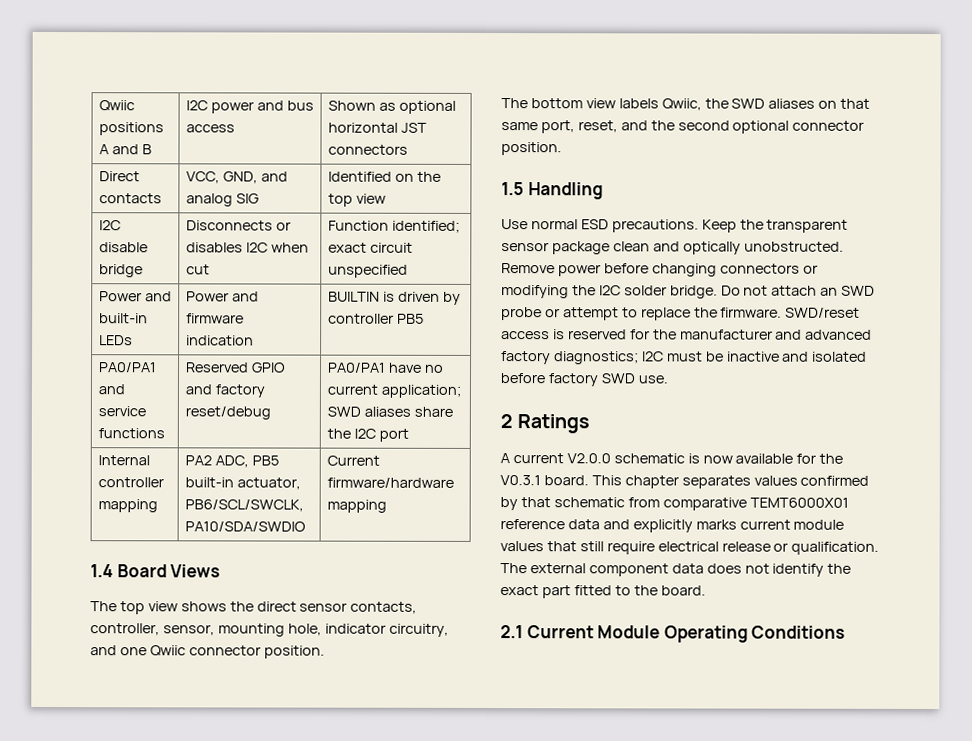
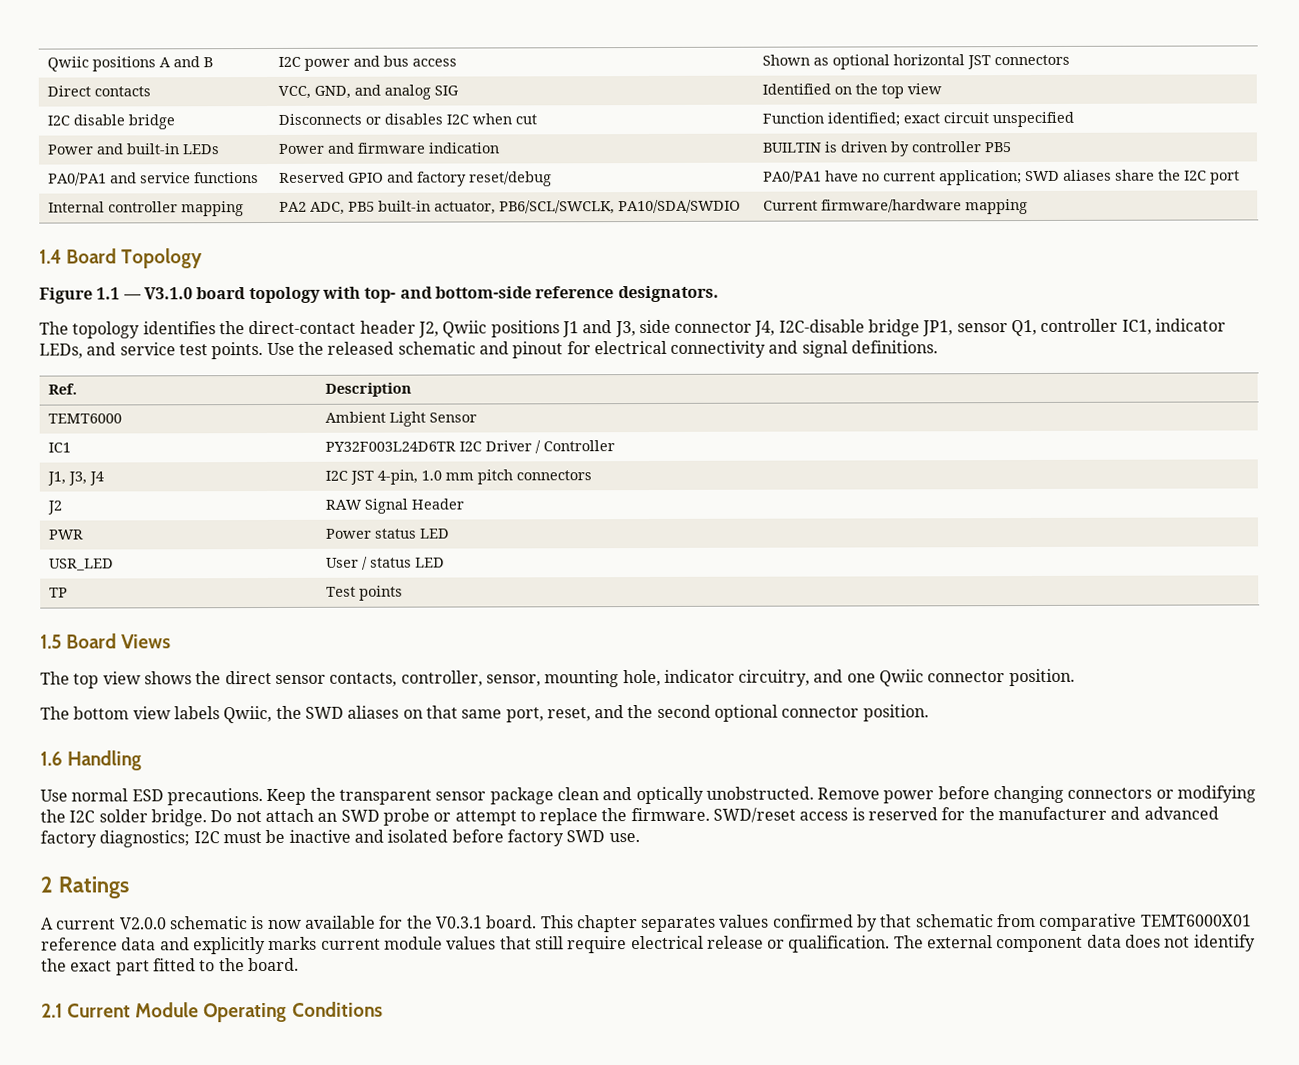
- 1.4 Board Views
+ 1.4 Board Topology
+ Figure 1.1 — V3.1.0 board topology with top- and bottom-side reference designators.
+ The topology identifies the direct-contact header J2, Qwiic positions J1 and J3, side connector J4, I2C-disable bridge JP1, sensor Q1, controller IC1, indicator LEDs, and service test points. Use the released schematic and pinout for electrical connectivity and signal definitions.
+ Ref. | Description
+ TEMT6000 | Ambient Light Sensor
+ IC1 | PY32F003L24D6TR I2C Driver / Controller
+ J1, J3, J4 | I2C JST 4-pin, 1.0 mm pitch connectors
+ J2 | RAW Signal Header
+ PWR | Power status LED
+ USR_LED | User / status LED
+ TP | Test points
+ 1.5 Board Views
- 1.5 Handling
+ 1.6 Handling

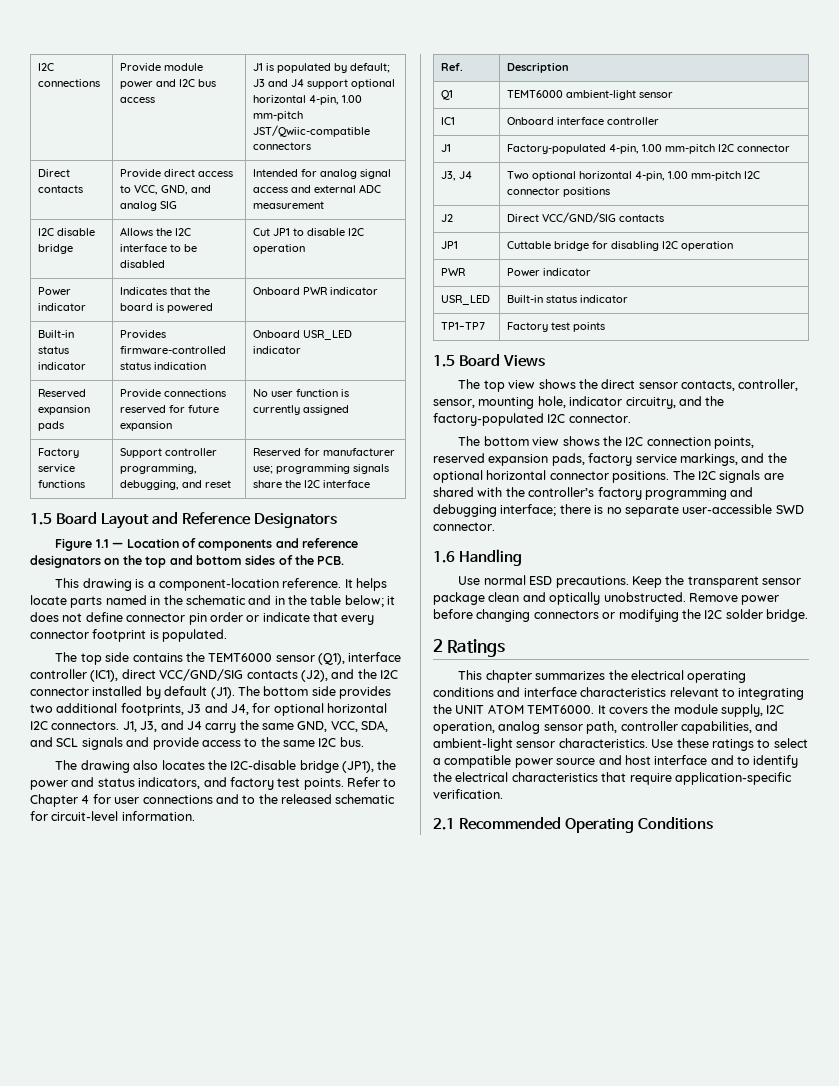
- Qwiic positions A and B | I2C power and bus access | Shown as optional horizontal JST connectors
+ I2C connections | Provide module power and I2C bus access | J1 is populated by default; J3 and J4 support optional horizontal 4-pin, 1.00 mm-pitch JST/Qwiic-compatible connectors
- Direct contacts | VCC, GND, and analog SIG | Identified on the top view
- I2C disable bridge | Disconnects or disables I2C when cut | Function identified; exact circuit unspecified
- Power and built-in LEDs | Power and firmware indication | BUILTIN is driven by controller PB5
- PA0/PA1 and service functions | Reserved GPIO and factory reset/debug | PA0/PA1 have no current application; SWD aliases share the I2C port
- Internal controller mapping | PA2 ADC, PB5 built-in actuator, PB6/SCL/SWCLK, PA10/SDA/SWDIO | Current firmware/hardware mapping
- 1.4 Board Topology
- Figure 1.1 — V3.1.0 board topology with top- and bottom-side reference designators.
- The topology identifies the direct-contact header J2, Qwiic positions J1 and J3, side connector J4, I2C-disable bridge JP1, sensor Q1, controller IC1, indicator LEDs, and service test points. Use the released schematic and pinout for electrical connectivity and signal definitions.
+ Direct contacts | Provide direct access to VCC, GND, and analog SIG | Intended for analog signal access and external ADC measurement
+ I2C disable bridge | Allows the I2C interface to be disabled | Cut JP1 to disable I2C operation
+ Power indicator | Indicates that the board is powered | Onboard PWR indicator
+ Built-in status indicator | Provides firmware-controlled status indication | Onboard USR_LED indicator
+ Reserved expansion pads | Provide connections reserved for future expansion | No user function is currently assigned
+ Factory service functions | Support controller programming, debugging, and reset | Reserved for manufacturer use; programming signals share the I2C interface
+ 1.5 Board Layout and Reference Designators
+ Figure 1.1 — Location of components and reference designators on the top and bottom sides of the PCB.
+ This drawing is a component-location reference. It helps locate parts named in the schematic and in the table below; it does not define connector pin order or indicate that every connector footprint is populated.
+ The top side contains the TEMT6000 sensor (Q1), interface controller (IC1), direct VCC/GND/SIG contacts (J2), and the I2C connector installed by default (J1). The bottom side provides two additional footprints, J3 and J4, for optional horizontal I2C connectors. J1, J3, and J4 carry the same GND, VCC, SDA, and SCL signals and provide access to the same I2C bus.
+ The drawing also locates the I2C-disable bridge (JP1), the power and status indicators, and factory test points. Refer to Chapter 4 for user connections and to the released schematic for circuit-level information.
- TEMT6000 | Ambient Light Sensor
- IC1 | PY32F003L24D6TR I2C Driver / Controller
- J1, J3, J4 | I2C JST 4-pin, 1.0 mm pitch connectors
- J2 | RAW Signal Header
+ Q1 | TEMT6000 ambient-light sensor
+ IC1 | Onboard interface controller
+ J1 | Factory-populated 4-pin, 1.00 mm-pitch I2C connector
+ J3, J4 | Two optional horizontal 4-pin, 1.00 mm-pitch I2C connector positions
+ J2 | Direct VCC/GND/SIG contacts
+ JP1 | Cuttable bridge for disabling I2C operation
- PWR | Power status LED
+ PWR | Power indicator
- USR_LED | User / status LED
- TP | Test points
+ USR_LED | Built-in status indicator
+ TP1–TP7 | Factory test points
- The top view shows the direct sensor contacts, controller, sensor, mounting hole, indicator circuitry, and one Qwiic connector position.
+ The top view shows the direct sensor contacts, controller, sensor, mounting hole, indicator circuitry, and the factory-populated I2C connector.
- The bottom view labels Qwiic, the SWD aliases on that same port, reset, and the second optional connector position.
+ The bottom view shows the I2C connection points, reserved expansion pads, factory service markings, and the optional horizontal connector positions. The I2C signals are shared with the controller’s factory programming and debugging interface; there is no separate user-accessible SWD connector.
- Remove power before changing connectors or modifying the I2C solder bridge. Do not attach an SWD probe or attempt to replace the firmware. SWD/reset access is reserved for the manufacturer and advanced factory diagnostics; I2C must be inactive and isolated before factory SWD use.
+ Remove power before changing connectors or modifying the I2C solder bridge.
  2 Ratings
- A current V2.0.0 schematic is now available for the V0.3.1 board. This chapter separates values confirmed by that schematic from comparative TEMT6000X01 reference data and explicitly marks current module values that still require electrical release or qualification. The external component data does not identify the exact part fitted to the board.
+ This chapter summarizes the electrical operating conditions and interface characteristics relevant to integrating the UNIT ATOM TEMT6000. It covers the module supply, I2C operation, analog sensor path, controller capabilities, and ambient-light sensor characteristics. Use these ratings to select a compatible power source and host interface and to identify the electrical characteristics that require application-specific verification.
- 2.1 Current Module Operating Conditions
+ 2.1 Recommended Operating Conditions

